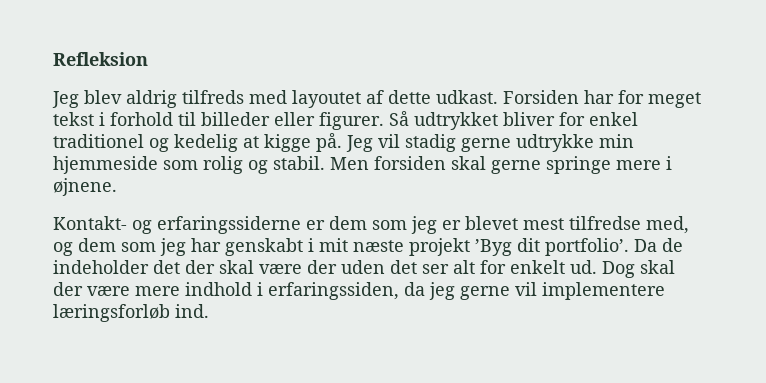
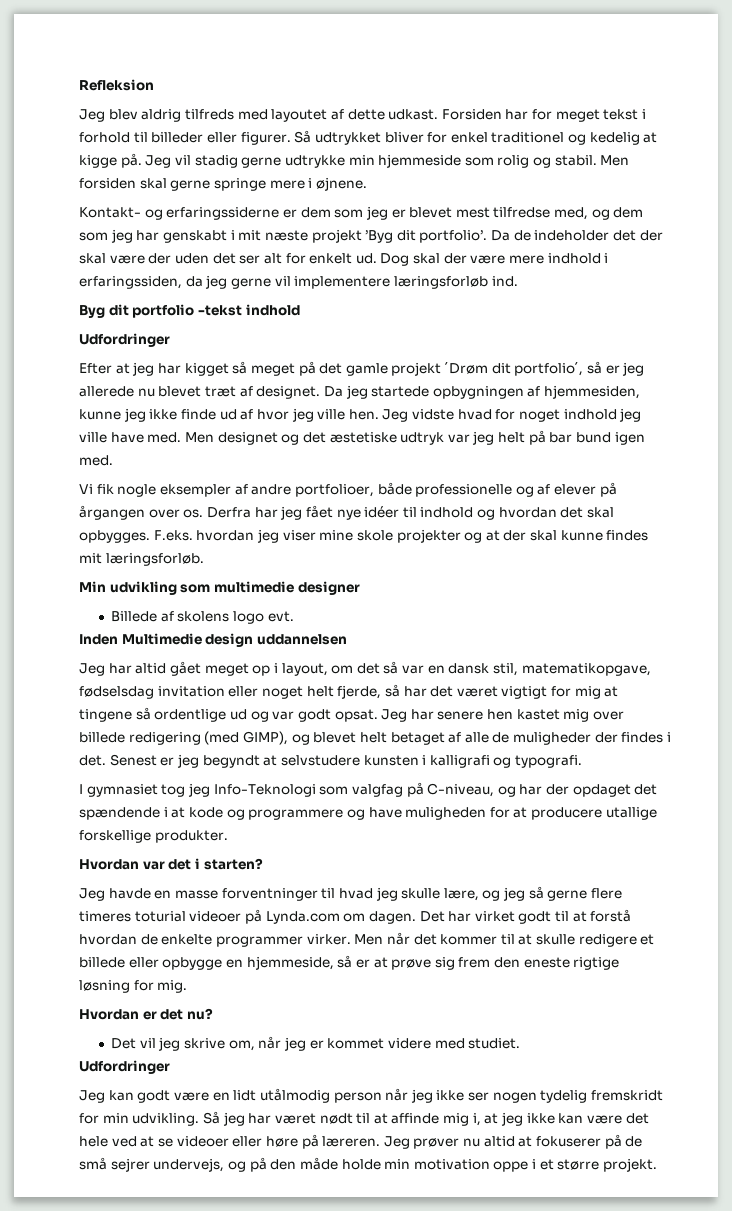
+ Byg dit portfolio -tekst indhold
+ Udfordringer
+ Efter at jeg har kigget så meget på det gamle projekt ´Drøm dit portfolio´, så er jeg allerede nu blevet træt af designet. Da jeg startede opbygningen af hjemmesiden, kunne jeg ikke finde ud af hvor jeg ville hen. Jeg vidste hvad for noget indhold jeg ville have med. Men designet og det æstetiske udtryk var jeg helt på bar bund igen med.
+ Vi fik nogle eksempler af andre portfolioer, både professionelle og af elever på årgangen over os. Derfra har jeg fået nye idéer til indhold og hvordan det skal opbygges. F.eks. hvordan jeg viser mine skole projekter og at der skal kunne findes mit læringsforløb.
+ Min udvikling som multimedie designer
+ Billede af skolens logo evt.
+ Inden Multimedie design uddannelsen
+ Jeg har altid gået meget op i layout, om det så var en dansk stil, matematikopgave, fødselsdag invitation eller noget helt fjerde, så har det været vigtigt for mig at tingene så ordentlige ud og var godt opsat. Jeg har senere hen kastet mig over billede redigering (med GIMP), og blevet helt betaget af alle de muligheder der findes i det. Senest er jeg begyndt at selvstudere kunsten i kalligrafi og typografi.
+ I gymnasiet tog jeg Info-Teknologi som valgfag på C-niveau, og har der opdaget det spændende i at kode og programmere og have muligheden for at producere utallige forskellige produkter.
+ Hvordan var det i starten?
+ Jeg havde en masse forventninger til hvad jeg skulle lære, og jeg så gerne flere timeres toturial videoer på Lynda.com om dagen. Det har virket godt til at forstå hvordan de enkelte programmer virker. Men når det kommer til at skulle redigere et billede eller opbygge en hjemmeside, så er at prøve sig frem den eneste rigtige løsning for mig.
+ Hvordan er det nu?
+ Det vil jeg skrive om, når jeg er kommet videre med studiet.
+ Udfordringer
+ Jeg kan godt være en lidt utålmodig person når jeg ikke ser nogen tydelig fremskridt for min udvikling. Så jeg har været nødt til at affinde mig i, at jeg ikke kan være det hele ved at se videoer eller høre på læreren. Jeg prøver nu altid at fokuserer på de små sejrer undervejs, og på den måde holde min motivation oppe i et større projekt.

